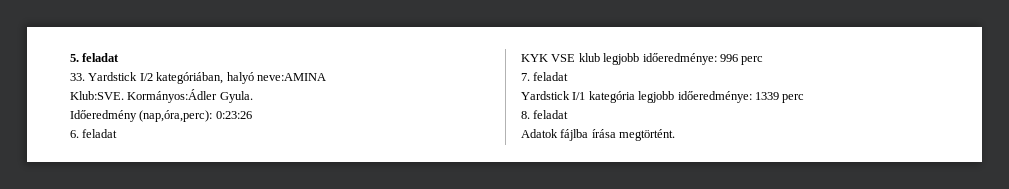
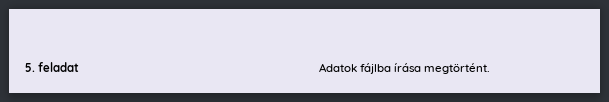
- 33. Yardstick I/2 kategóriában, halyó neve:AMINA
- Klub:SVE. Kormányos:Ádler Gyula.
- Időeredmény (nap,óra,perc): 0:23:26
- 6. feladat
- KYK VSE klub legjobb időeredménye: 996 perc
- 7. feladat
- Yardstick I/1 kategória legjobb időeredménye: 1339 perc
- 8. feladat

